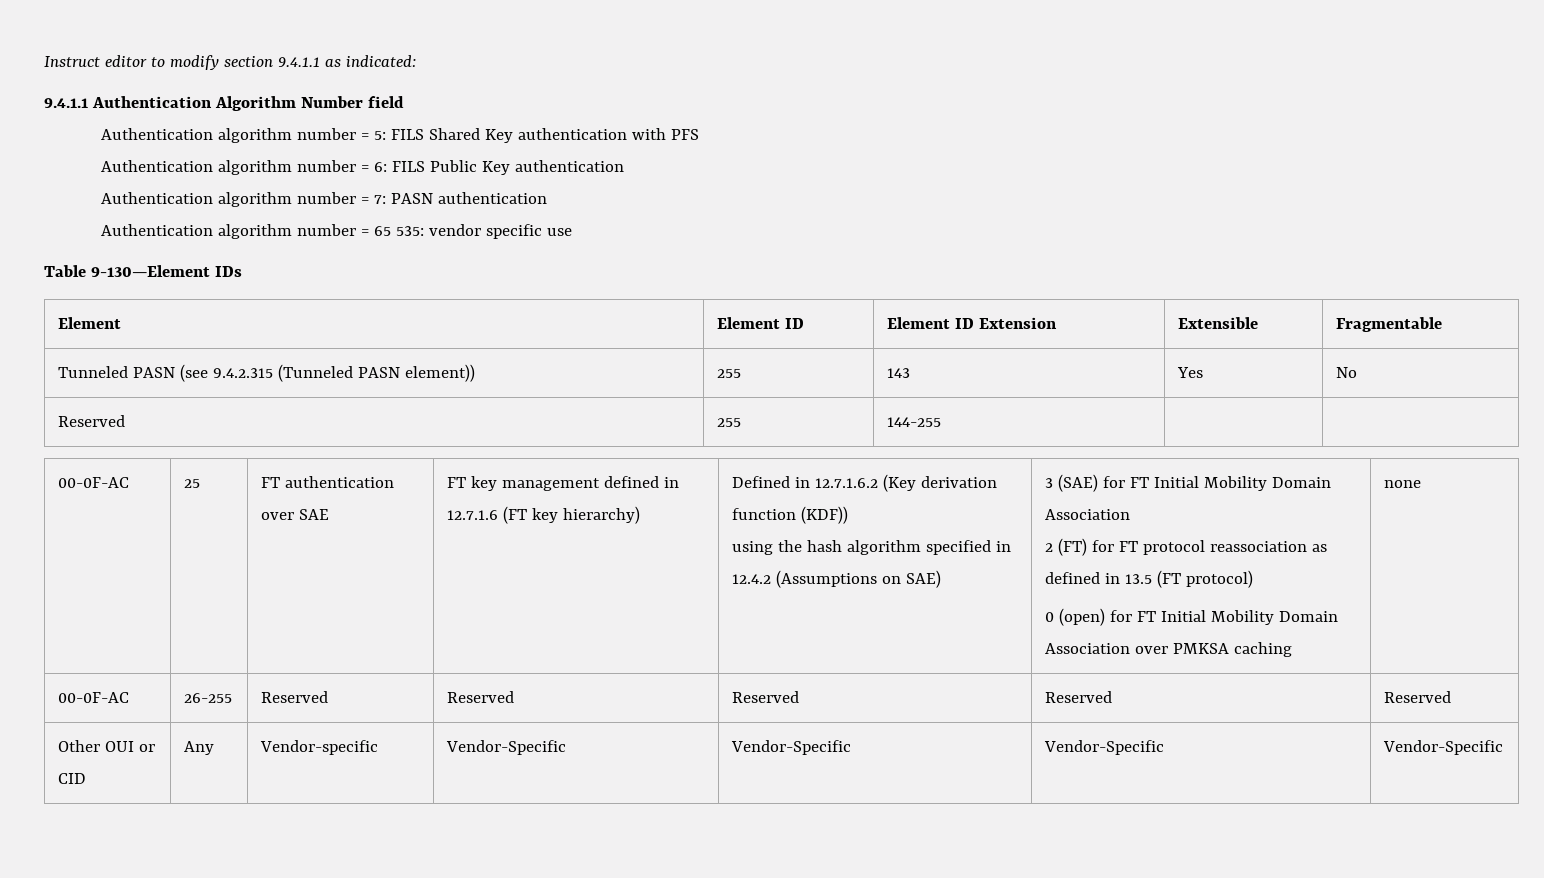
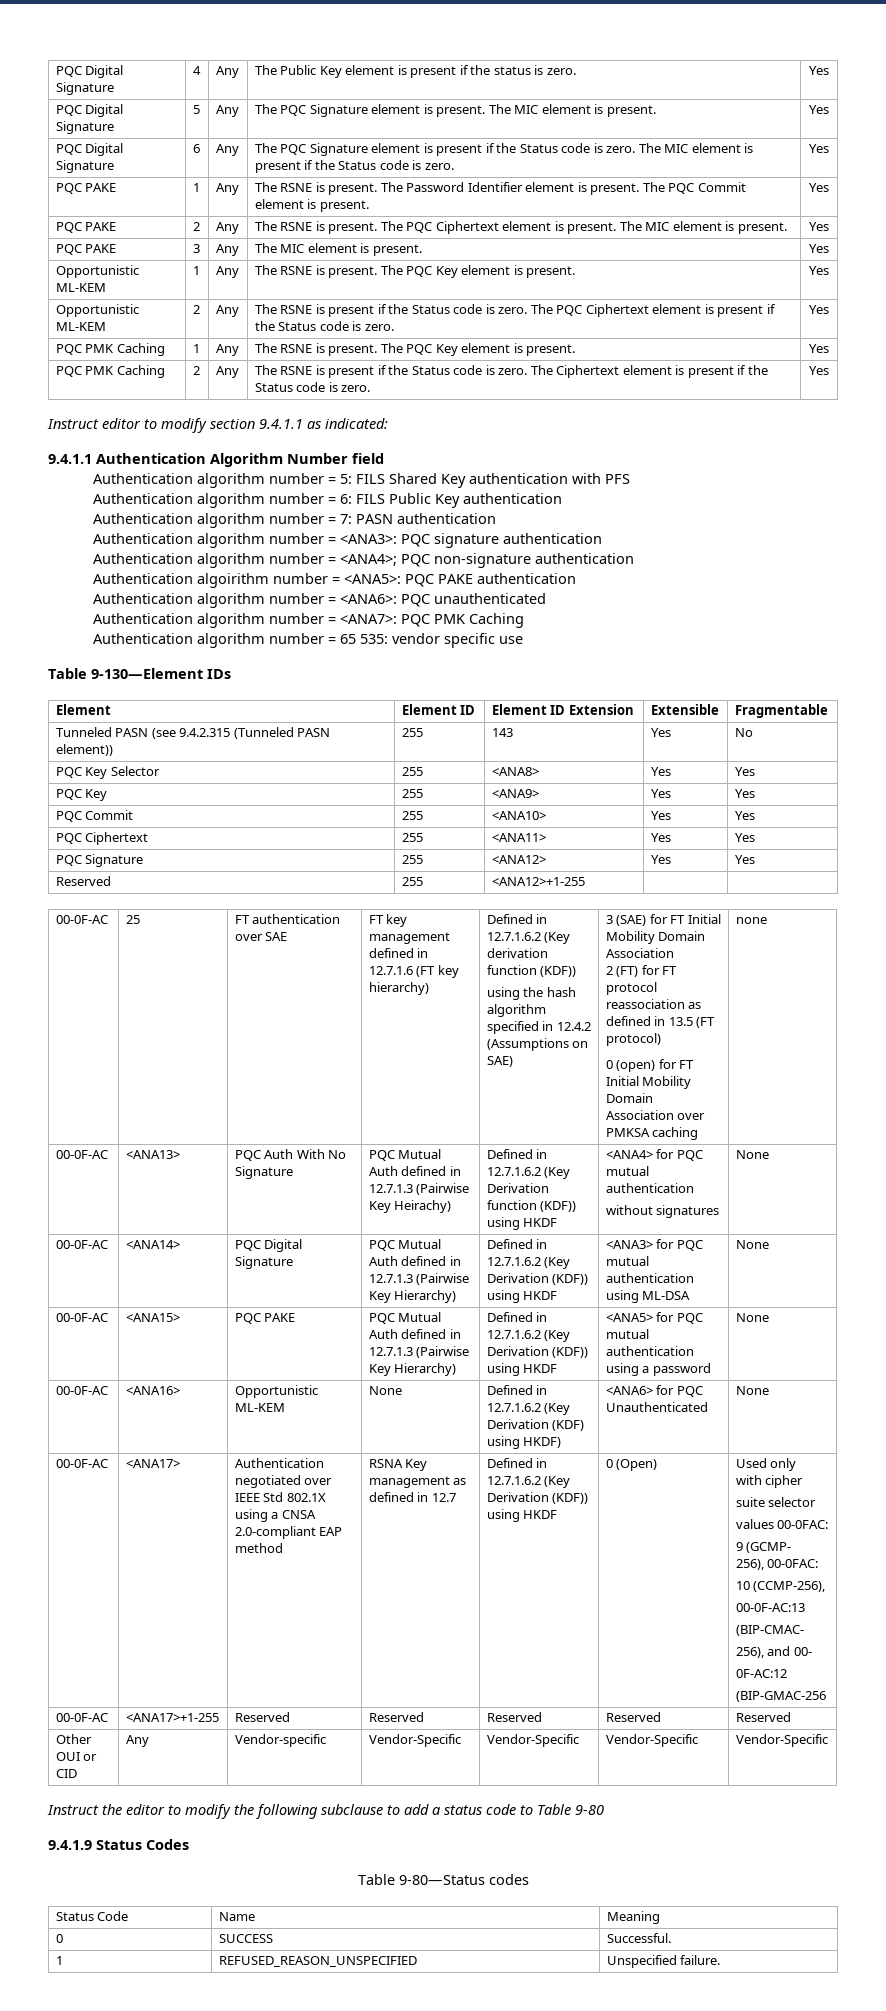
+ PQC Digital Signature | 4 | Any | The Public Key element is present if the status is zero. | Yes
+ PQC Digital Signature | 5 | Any | The PQC Signature element is present. The MIC element is present. | Yes
+ PQC Digital Signature | 6 | Any | The PQC Signature element is present if the Status code is zero. The MIC element is present if the Status code is zero. | Yes
+ PQC PAKE | 1 | Any | The RSNE is present. The Password Identifier element is present. The PQC Commit element is present. | Yes
+ PQC PAKE | 2 | Any | The RSNE is present. The PQC Ciphertext element is present. The MIC element is present. | Yes
+ PQC PAKE | 3 | Any | The MIC element is present. | Yes
+ Opportunistic ML-KEM | 1 | Any | The RSNE is present. The PQC Key element is present. | Yes
+ Opportunistic ML-KEM | 2 | Any | The RSNE is present if the Status code is zero. The PQC Ciphertext element is present if the Status code is zero. | Yes
+ PQC PMK Caching | 1 | Any | The RSNE is present. The PQC Key element is present. | Yes
+ PQC PMK Caching | 2 | Any | The RSNE is present if the Status code is zero. The Ciphertext element is present if the Status code is zero. | Yes
+ Authentication algorithm number = <ANA3>: PQC signature authentication
+ Authentication algorithm number = <ANA4>; PQC non-signature authentication
+ Authentication algoirithm number = <ANA5>: PQC PAKE authentication
+ Authentication algorithm number = <ANA6>: PQC unauthenticated
+ Authentication algorithm number = <ANA7>: PQC PMK Caching
+ PQC Key Selector | 255 | <ANA8> | Yes | Yes
+ PQC Key | 255 | <ANA9> | Yes | Yes
+ PQC Commit | 255 | <ANA10> | Yes | Yes
+ PQC Ciphertext | 255 | <ANA11> | Yes | Yes
+ PQC Signature | 255 | <ANA12> | Yes | Yes
- Reserved | 255 | 144-255 | |
+ Reserved | 255 | <ANA12>+1-255 | |
- 00-0F-AC | 26-255 | Reserved | Reserved | Reserved | Reserved | Reserved
+ 00-0F-AC | <ANA13> | PQC Auth With No Signature | PQC Mutual Auth defined in 12.7.1.3 (Pairwise Key Heirachy) | Defined in 12.7.1.6.2 (Key Derivation function (KDF)) using HKDF | <ANA4> for PQC mutual authentication
+ without signatures | None
+ 00-0F-AC | <ANA14> | PQC Digital Signature | PQC Mutual Auth defined in 12.7.1.3 (Pairwise Key Hierarchy) | Defined in 12.7.1.6.2 (Key Derivation (KDF)) using HKDF | <ANA3> for PQC mutual authentication using ML-DSA | None
+ 00-0F-AC | <ANA15> | PQC PAKE | PQC Mutual Auth defined in 12.7.1.3 (Pairwise Key Hierarchy) | Defined in 12.7.1.6.2 (Key Derivation (KDF)) using HKDF | <ANA5> for PQC mutual authentication using a password | None
+ 00-0F-AC | <ANA16> | Opportunistic ML-KEM | None | Defined in 12.7.1.6.2 (Key Derivation (KDF) using HKDF) | <ANA6> for PQC Unauthenticated | None
+ 00-0F-AC | <ANA17> | Authentication negotiated over IEEE Std 802.1X using a CNSA 2.0-compliant EAP method | RSNA Key management as defined in 12.7 | Defined in 12.7.1.6.2 (Key Derivation (KDF)) using HKDF | 0 (Open) | Used only
+ with cipher
+ suite selector
+ values 00-0FAC:
+ 9 (GCMP-
+ 256), 00-0FAC:
+ 10 (CCMP-256),
+ 00-0F-AC:13
+ (BIP-CMAC-
+ 256), and 00-
+ 0F-AC:12
+ (BIP-GMAC-256
+ 00-0F-AC | <ANA17>+1-255 | Reserved | Reserved | Reserved | Reserved | Reserved
+ Instruct the editor to modify the following subclause to add a status code to Table 9-80
+ 9.4.1.9 Status Codes
+ Table 9-80—Status codes
+ Status Code | Name | Meaning
+ 0 | SUCCESS | Successful.
+ 1 | REFUSED_REASON_UNSPECIFIED | Unspecified failure.

